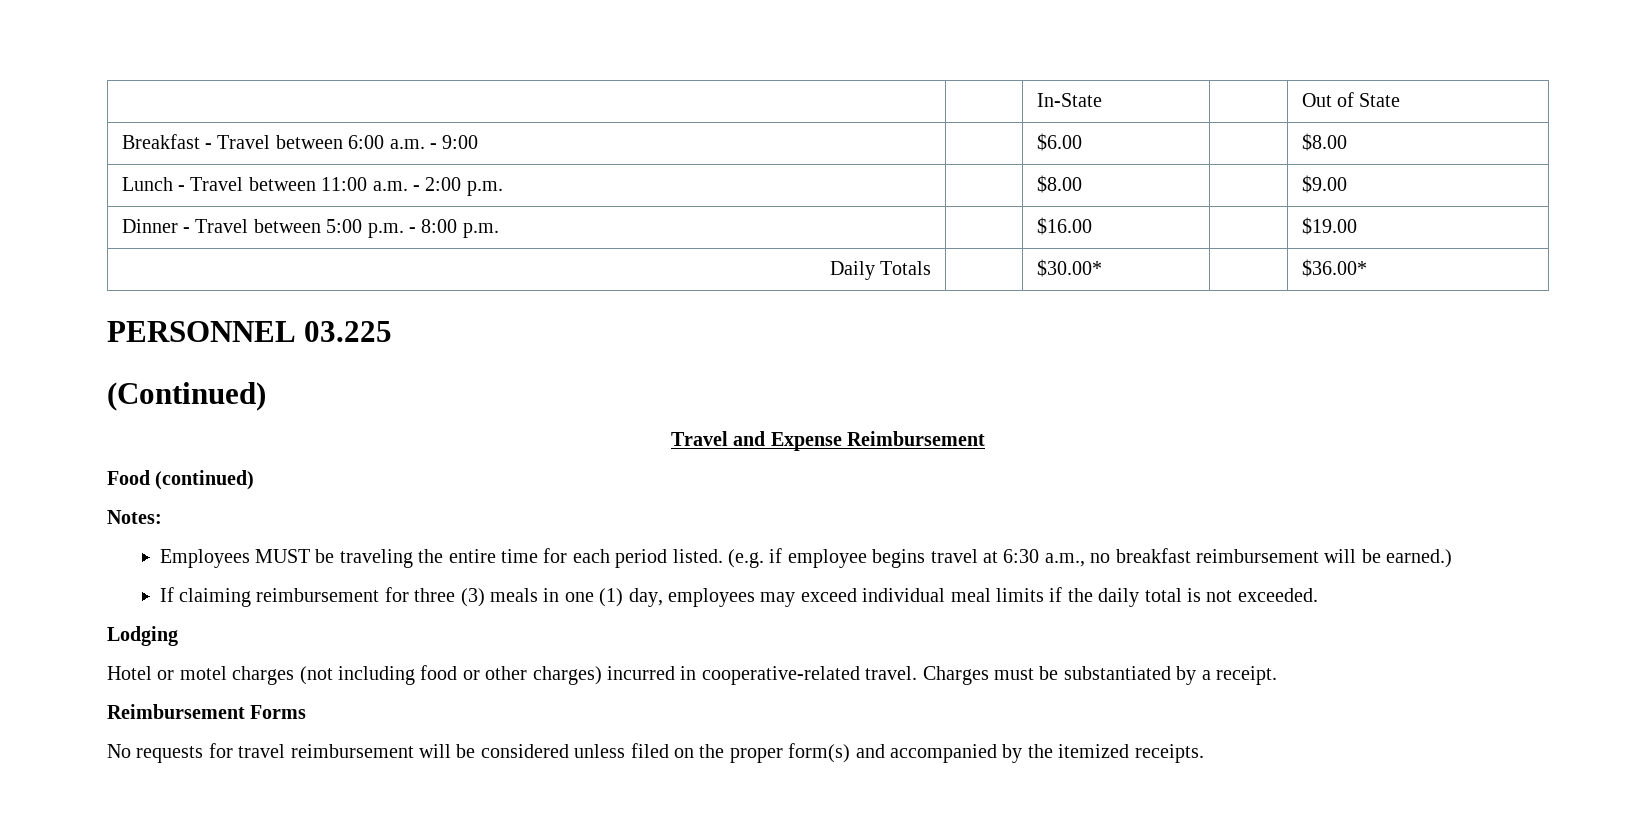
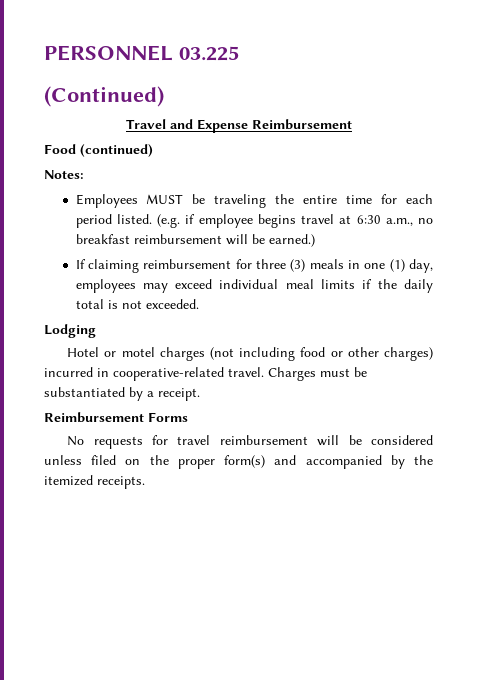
- | | In-State | | Out of State
- Breakfast - Travel between 6:00 a.m. - 9:00 | | $6.00 | | $8.00
- Lunch - Travel between 11:00 a.m. - 2:00 p.m. | | $8.00 | | $9.00
- Dinner - Travel between 5:00 p.m. - 8:00 p.m. | | $16.00 | | $19.00
- Daily Totals | | $30.00* | | $36.00*

